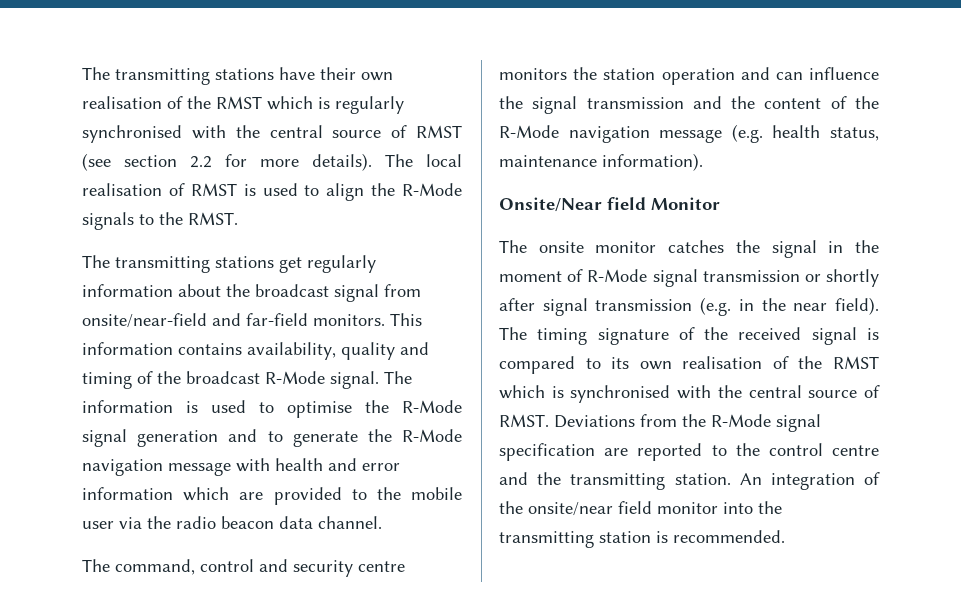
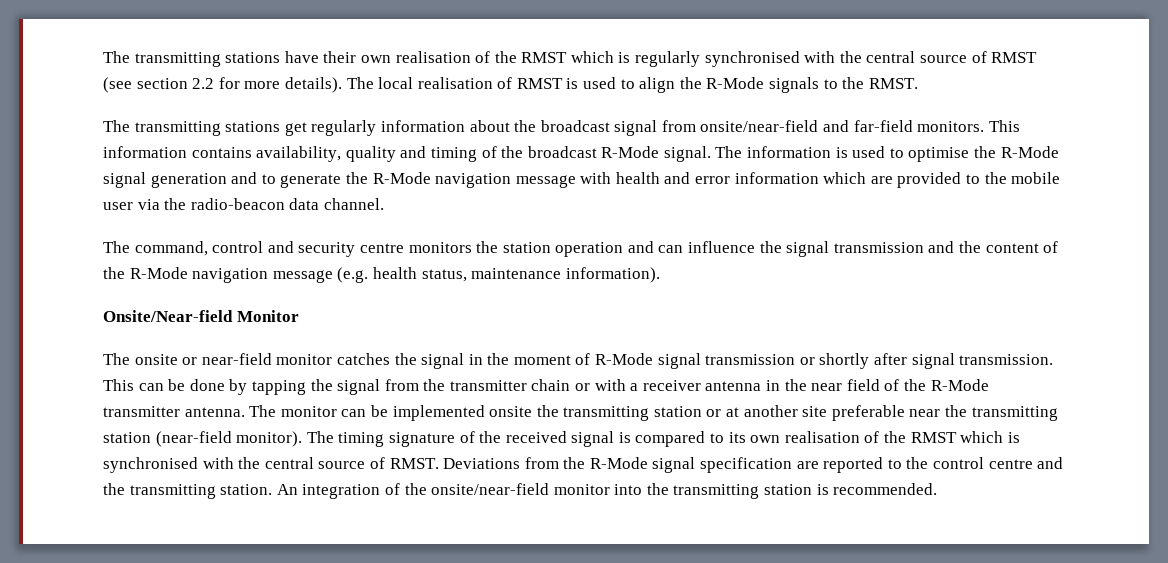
- The information is used to optimise the R-Mode signal generation and to generate the R-Mode navigation message with health and error information which are provided to the mobile user via the radio beacon data channel.
+ The information is used to optimise the R-Mode signal generation and to generate the R-Mode navigation message with health and error information which are provided to the mobile user via the radio-beacon data channel.
- Onsite/Near field Monitor
+ Onsite/Near-field Monitor
- The onsite monitor catches the signal in the moment of R-Mode signal transmission or shortly after signal transmission (e.g. in the near field).
+ The onsite or near-field monitor catches the signal in the moment of R-Mode signal transmission or shortly after signal transmission. This can be done by tapping the signal from the transmitter chain or with a receiver antenna in the near field of the R-Mode transmitter antenna. The monitor can be implemented onsite the transmitting station or at another site preferable near the transmitting station (near-field monitor).
- An integration of the onsite/near field monitor into the transmitting station is recommended.
+ An integration of the onsite/near-field monitor into the transmitting station is recommended.

